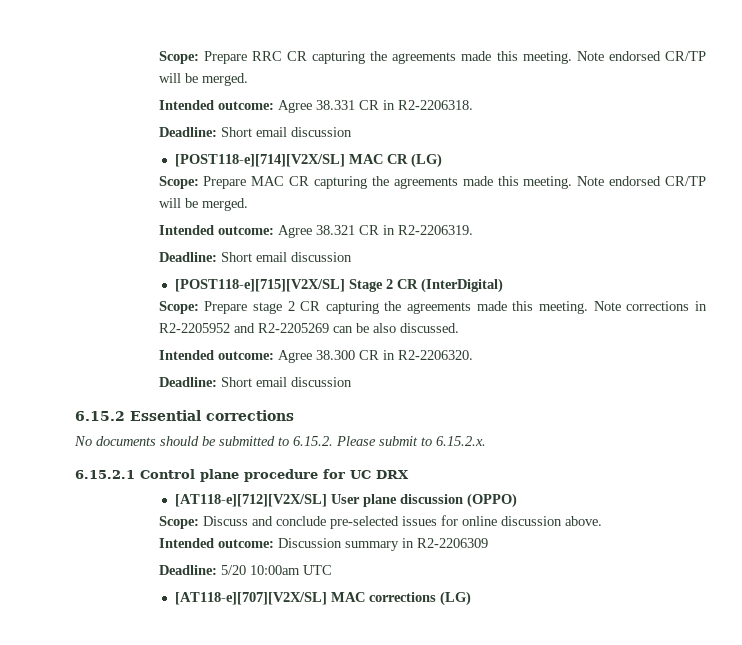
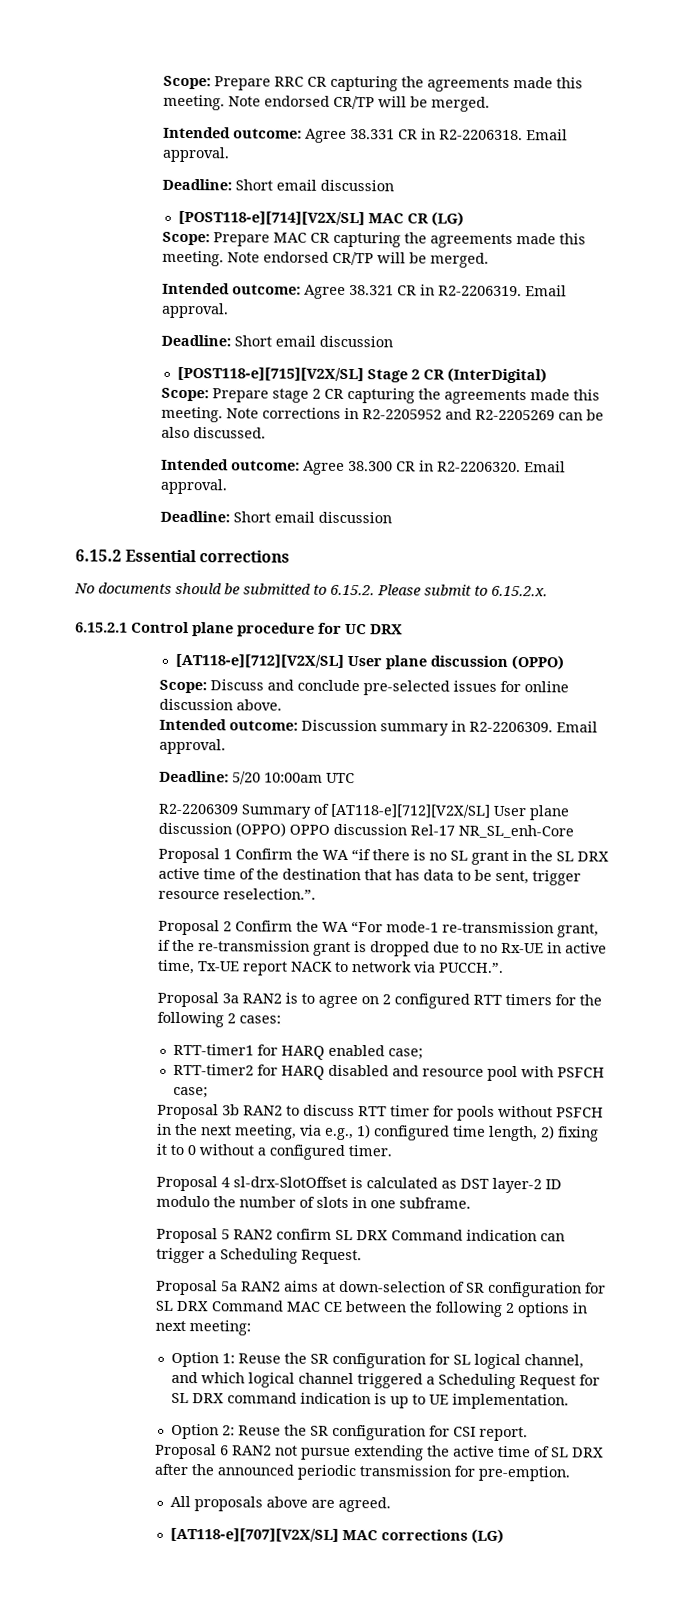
- Intended outcome: Agree 38.331 CR in R2-2206318.
+ Intended outcome: Agree 38.331 CR in R2-2206318. Email approval.
- Intended outcome: Agree 38.321 CR in R2-2206319.
+ Intended outcome: Agree 38.321 CR in R2-2206319. Email approval.
- Intended outcome: Agree 38.300 CR in R2-2206320.
+ Intended outcome: Agree 38.300 CR in R2-2206320. Email approval.
- Intended outcome: Discussion summary in R2-2206309
+ Intended outcome: Discussion summary in R2-2206309. Email approval.
+ R2-2206309 Summary of [AT118-e][712][V2X/SL] User plane discussion (OPPO) OPPO discussion Rel-17 NR_SL_enh-Core
+ Proposal 1 Confirm the WA “if there is no SL grant in the SL DRX active time of the destination that has data to be sent, trigger resource reselection.”.
+ Proposal 2 Confirm the WA “For mode-1 re-transmission grant, if the re-transmission grant is dropped due to no Rx-UE in active time, Tx-UE report NACK to network via PUCCH.”.
+ Proposal 3a RAN2 is to agree on 2 configured RTT timers for the following 2 cases:
+ RTT-timer1 for HARQ enabled case;
+ RTT-timer2 for HARQ disabled and resource pool with PSFCH case;
+ Proposal 3b RAN2 to discuss RTT timer for pools without PSFCH in the next meeting, via e.g., 1) configured time length, 2) fixing it to 0 without a configured timer.
+ Proposal 4 sl-drx-SlotOffset is calculated as DST layer-2 ID modulo the number of slots in one subframe.
+ Proposal 5 RAN2 confirm SL DRX Command indication can trigger a Scheduling Request.
+ Proposal 5a RAN2 aims at down-selection of SR configuration for SL DRX Command MAC CE between the following 2 options in next meeting:
+ Option 1: Reuse the SR configuration for SL logical channel, and which logical channel triggered a Scheduling Request for SL DRX command indication is up to UE implementation.
+ Option 2: Reuse the SR configuration for CSI report.
+ Proposal 6 RAN2 not pursue extending the active time of SL DRX after the announced periodic transmission for pre-emption.
+ All proposals above are agreed.

